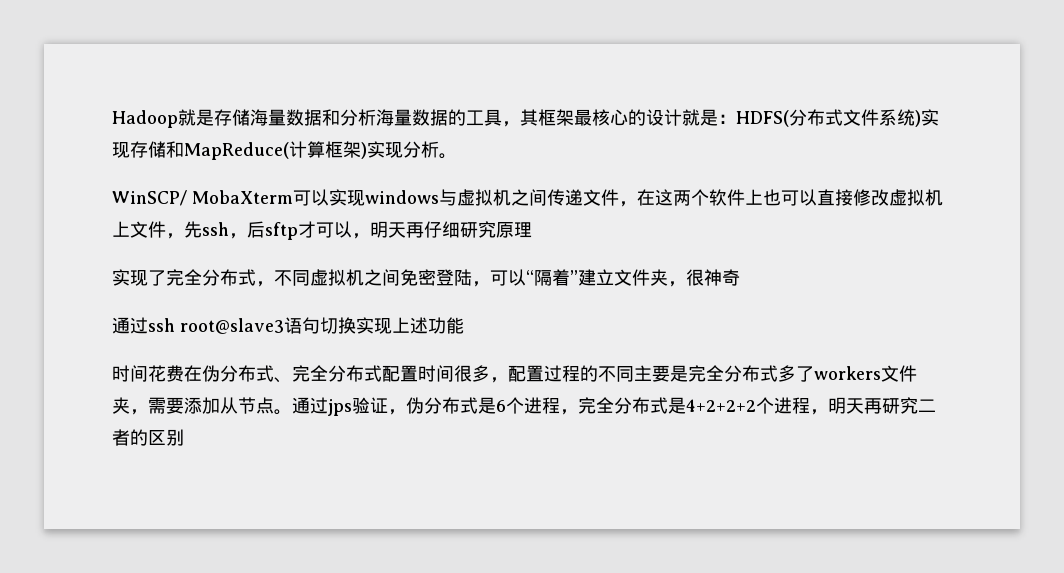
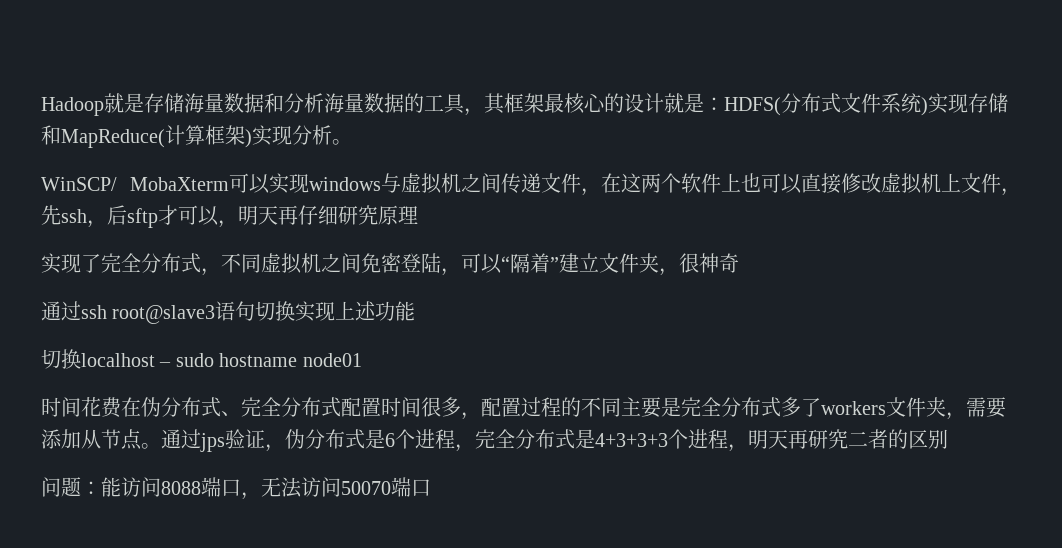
+ 切换localhost – sudo hostname node01
- 通过jps验证，伪分布式是6个进程，完全分布式是4+2+2+2个进程，明天再研究二者的区别
+ 通过jps验证，伪分布式是6个进程，完全分布式是4+3+3+3个进程，明天再研究二者的区别
+ 问题：能访问8088端口，无法访问50070端口

